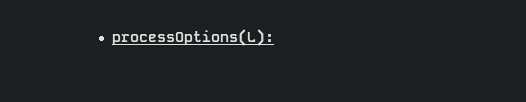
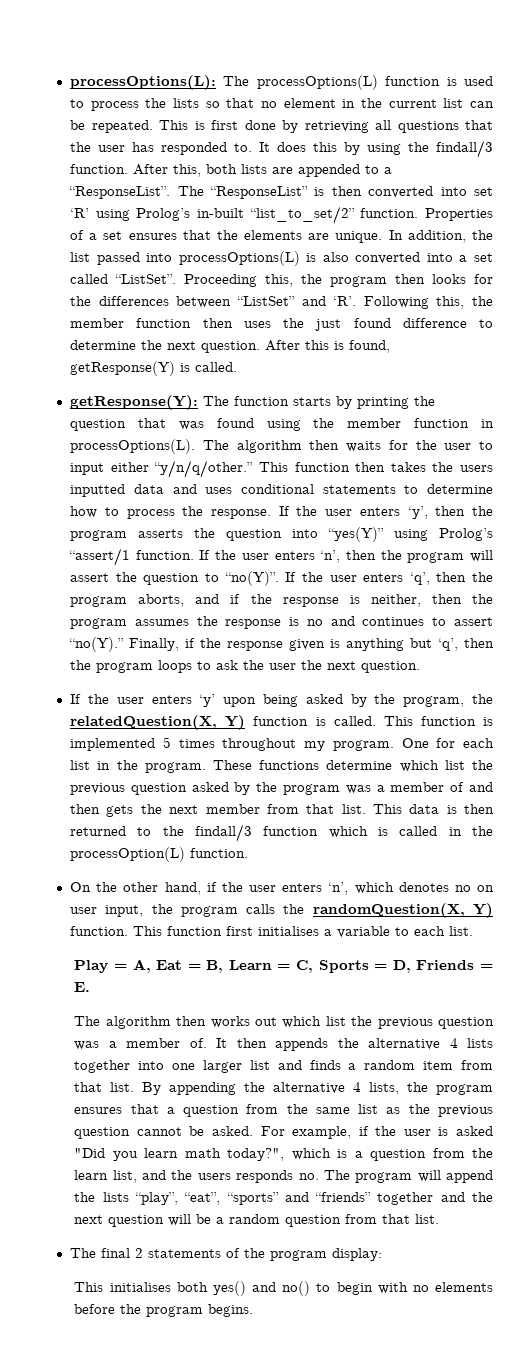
- processOptions(L):
+ processOptions(L): The processOptions(L) function is used to process the lists so that no element in the current list can be repeated. This is first done by retrieving all questions that the user has responded to. It does this by using the findall/3 function. After this, both lists are appended to a “ResponseList”. The “ResponseList” is then converted into set ‘R’ using Prolog’s in-built “list_to_set/2” function. Properties of a set ensures that the elements are unique. In addition, the list passed into processOptions(L) is also converted into a set called “ListSet”. Proceeding this, the program then looks for the differences between “ListSet” and ‘R’. Following this, the member function then uses the just found difference to determine the next question. After this is found, getResponse(Y) is called.
+ getResponse(Y): The function starts by printing the question that was found using the member function in processOptions(L). The algorithm then waits for the user to input either “y/n/q/other.” This function then takes the users inputted data and uses conditional statements to determine how to process the response. If the user enters ‘y’, then the program asserts the question into “yes(Y)” using Prolog’s “assert/1 function. If the user enters ‘n’, then the program will assert the question to “no(Y)”. If the user enters ‘q’, then the program aborts, and if the response is neither, then the program assumes the response is no and continues to assert “no(Y).” Finally, if the response given is anything but ‘q’, then the program loops to ask the user the next question.
+ If the user enters ‘y’ upon being asked by the program, the relatedQuestion(X, Y) function is called. This function is implemented 5 times throughout my program. One for each list in the program. These functions determine which list the previous question asked by the program was a member of and then gets the next member from that list. This data is then returned to the findall/3 function which is called in the processOption(L) function.
+ On the other hand, if the user enters ‘n’, which denotes no on user input, the program calls the randomQuestion(X, Y) function. This function first initialises a variable to each list.
+ Play = A, Eat = B, Learn = C, Sports = D, Friends = E.
+ The algorithm then works out which list the previous question was a member of. It then appends the alternative 4 lists together into one larger list and finds a random item from that list. By appending the alternative 4 lists, the program ensures that a question from the same list as the previous question cannot be asked. For example, if the user is asked "Did you learn math today?", which is a question from the learn list, and the users responds no. The program will append the lists “play”, “eat”, “sports” and “friends” together and the next question will be a random question from that list.
+ The final 2 statements of the program display:
+ This initialises both yes() and no() to begin with no elements before the program begins.

